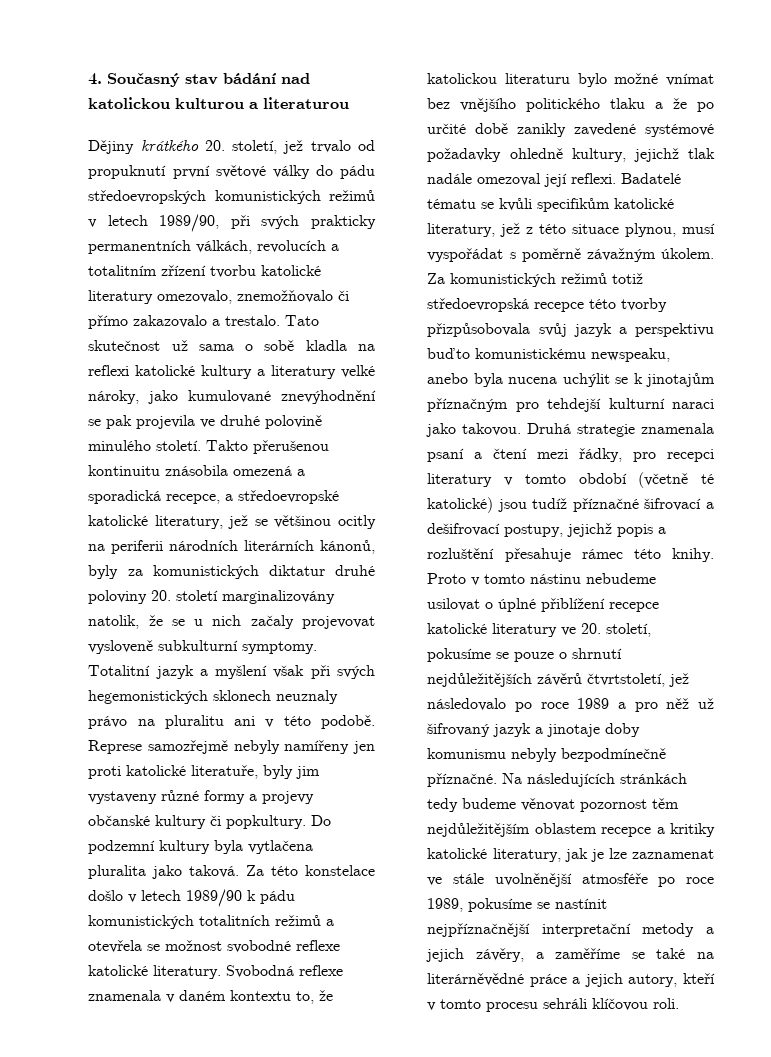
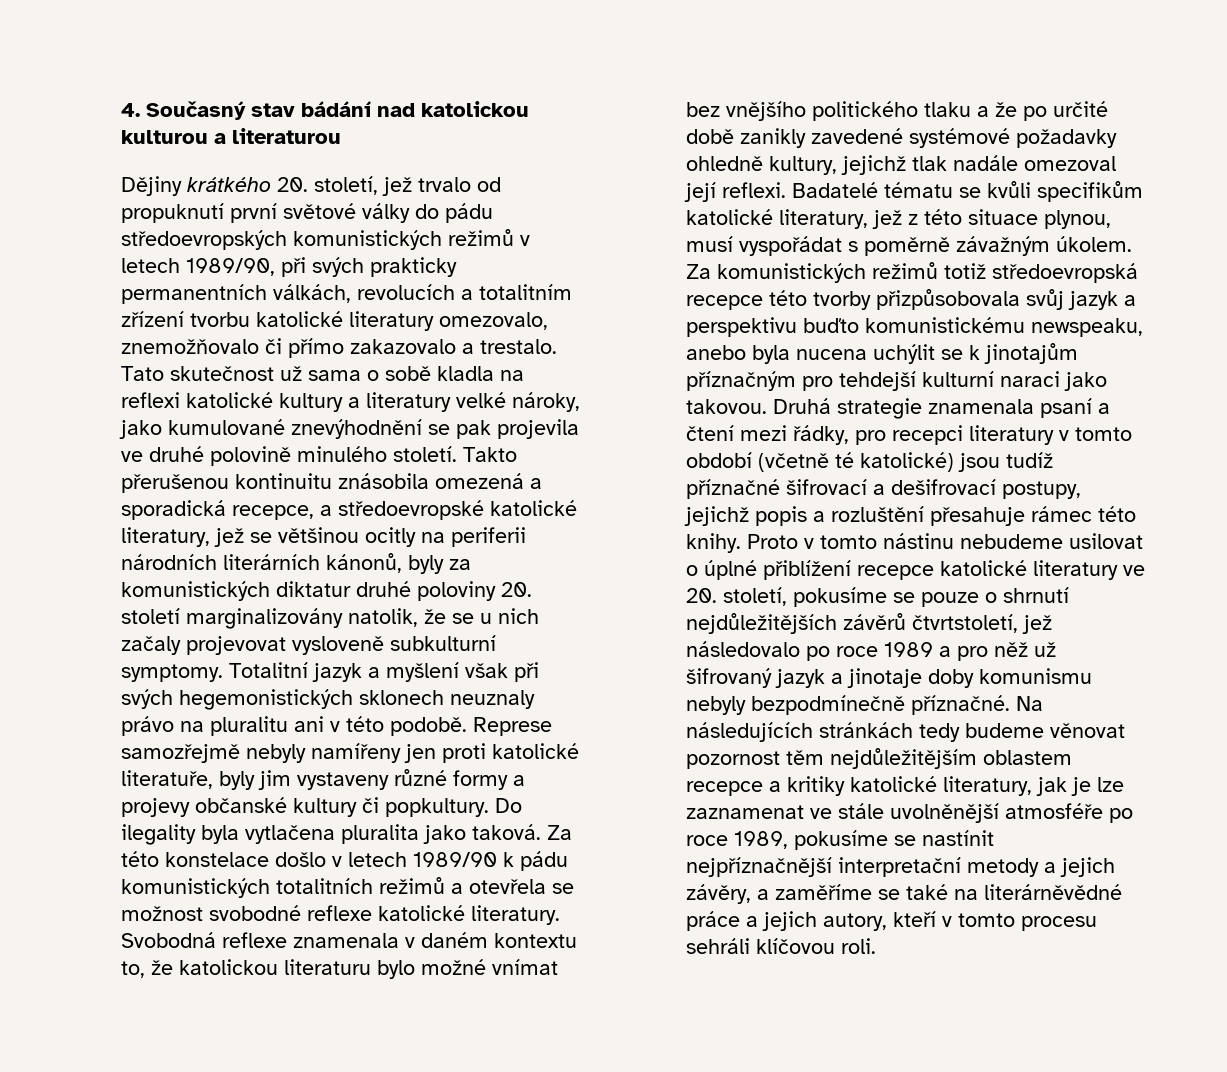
- Do podzemní kultury byla vytlačena pluralita jako taková.
+ Do ilegality byla vytlačena pluralita jako taková.

